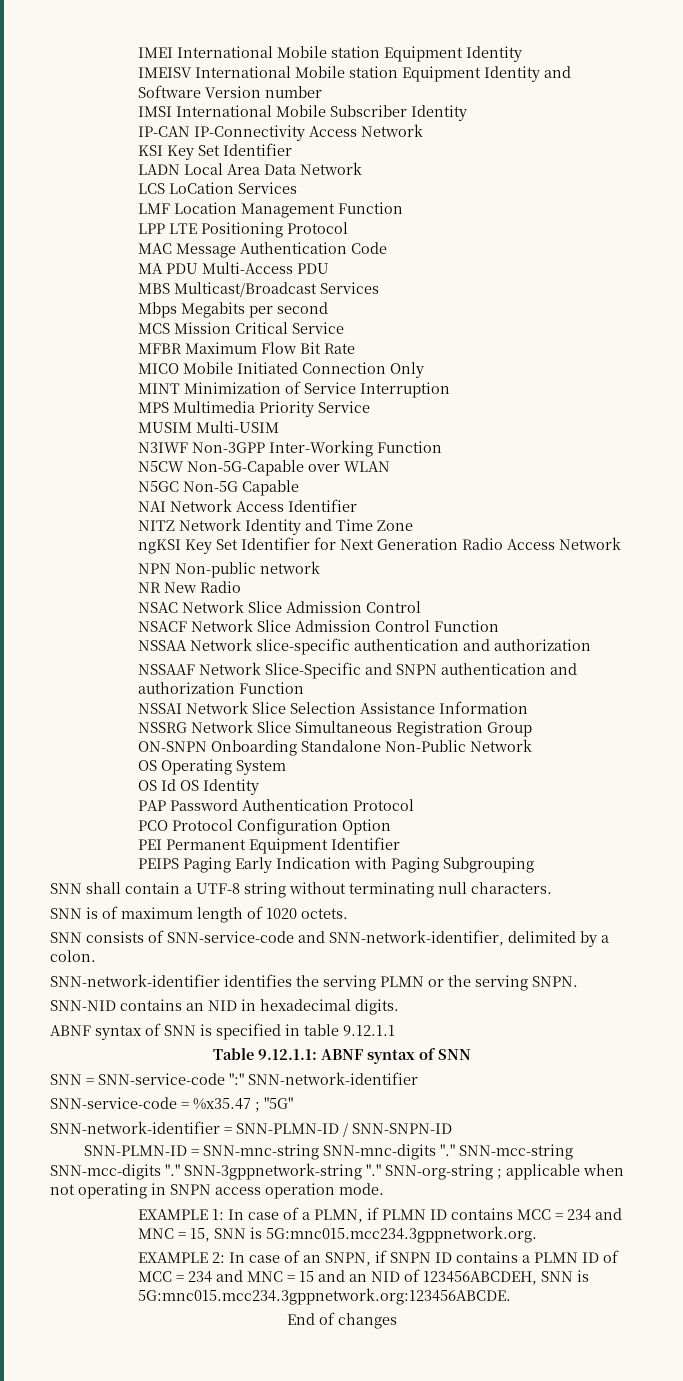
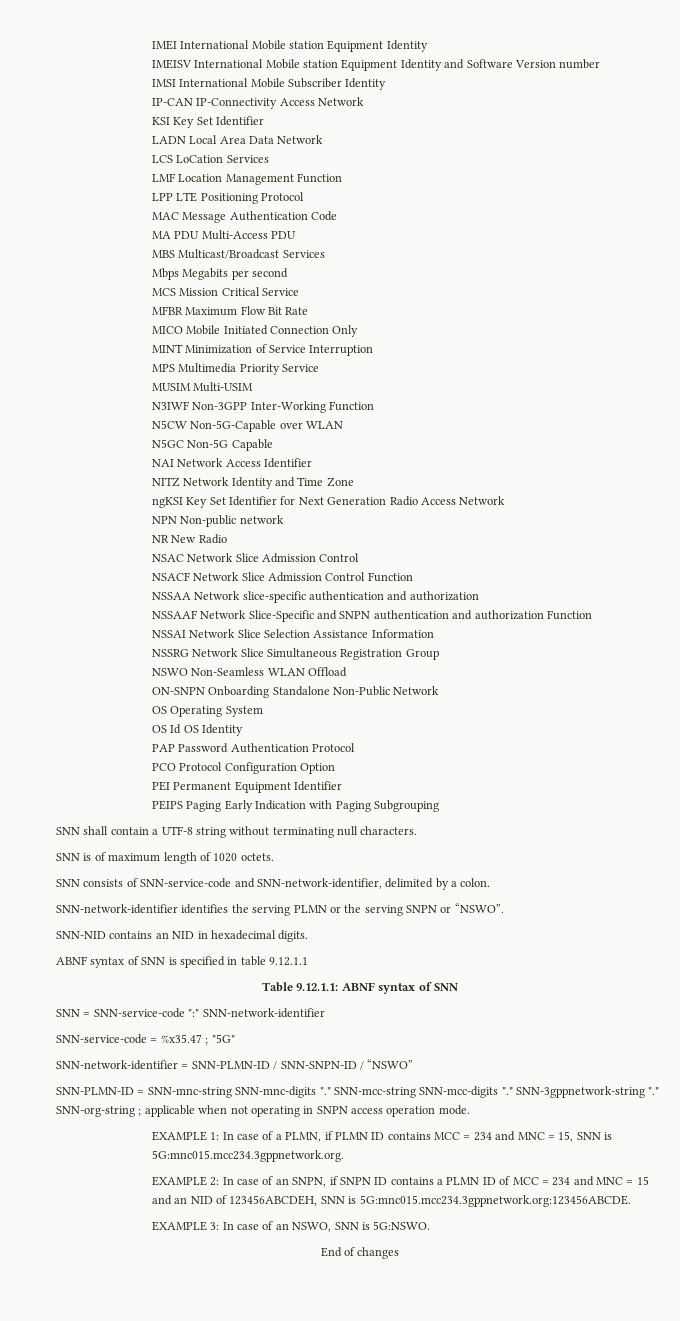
+ NSWO Non-Seamless WLAN Offload
- SNN-network-identifier identifies the serving PLMN or the serving SNPN.
+ SNN-network-identifier identifies the serving PLMN or the serving SNPN or “NSWO”.
- SNN-network-identifier = SNN-PLMN-ID / SNN-SNPN-ID
+ SNN-network-identifier = SNN-PLMN-ID / SNN-SNPN-ID / “NSWO”
+ EXAMPLE 3: In case of an NSWO, SNN is 5G:NSWO.

